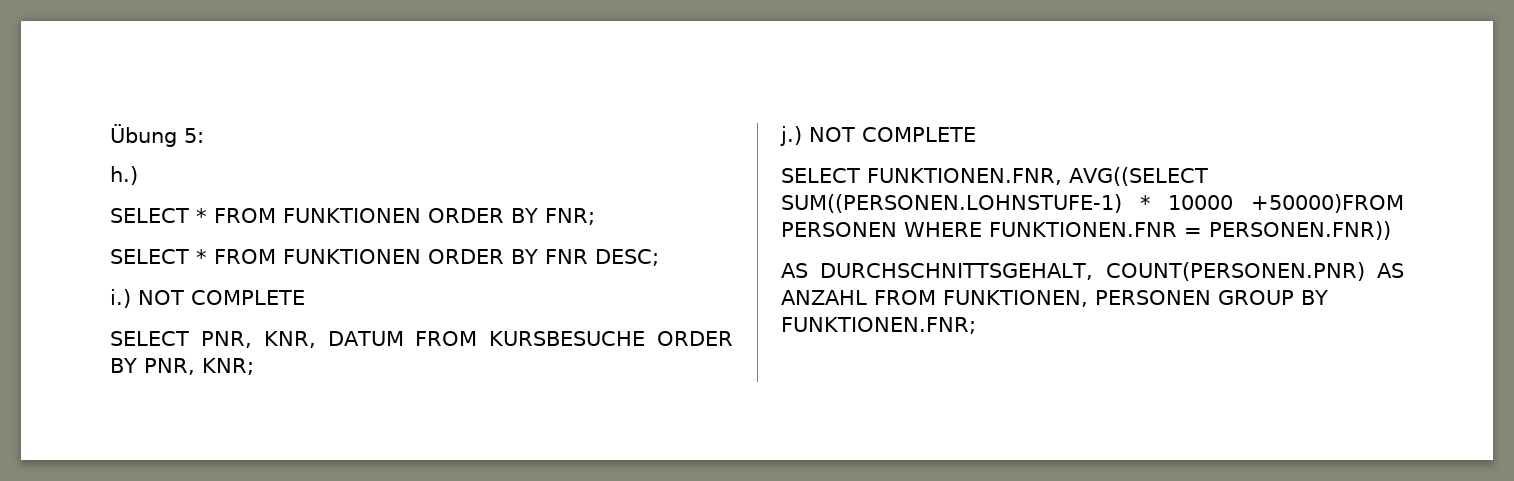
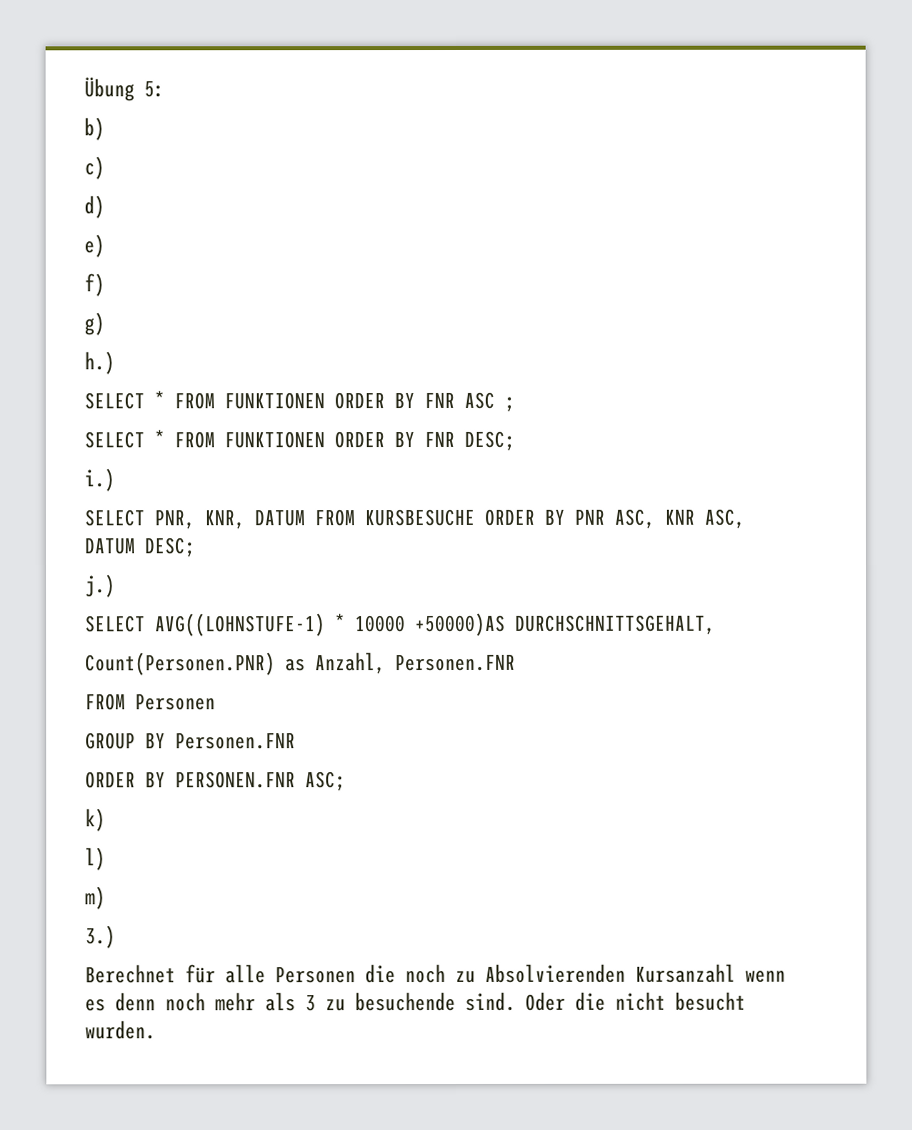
+ b)
+ c)
+ d)
+ e)
+ f)
+ g)
- SELECT * FROM FUNKTIONEN ORDER BY FNR;
+ SELECT * FROM FUNKTIONEN ORDER BY FNR ASC ;
- i.) NOT COMPLETE
+ i.)
- SELECT PNR, KNR, DATUM FROM KURSBESUCHE ORDER BY PNR, KNR;
+ SELECT PNR, KNR, DATUM FROM KURSBESUCHE ORDER BY PNR ASC, KNR ASC, DATUM DESC;
- j.) NOT COMPLETE
- SELECT FUNKTIONEN.FNR, AVG((SELECT SUM((PERSONEN.LOHNSTUFE-1) * 10000 +50000)FROM PERSONEN WHERE FUNKTIONEN.FNR = PERSONEN.FNR))
- AS DURCHSCHNITTSGEHALT, COUNT(PERSONEN.PNR) AS ANZAHL FROM FUNKTIONEN, PERSONEN GROUP BY FUNKTIONEN.FNR;
+ j.)
+ SELECT AVG((LOHNSTUFE-1) * 10000 +50000)AS DURCHSCHNITTSGEHALT,
+ Count(Personen.PNR) as Anzahl, Personen.FNR
+ FROM Personen
+ GROUP BY Personen.FNR
+ ORDER BY PERSONEN.FNR ASC;
+ k)
+ l)
+ m)
+ 3.)
+ Berechnet für alle Personen die noch zu Absolvierenden Kursanzahl wenn es denn noch mehr als 3 zu besuchende sind. Oder die nicht besucht wurden.

